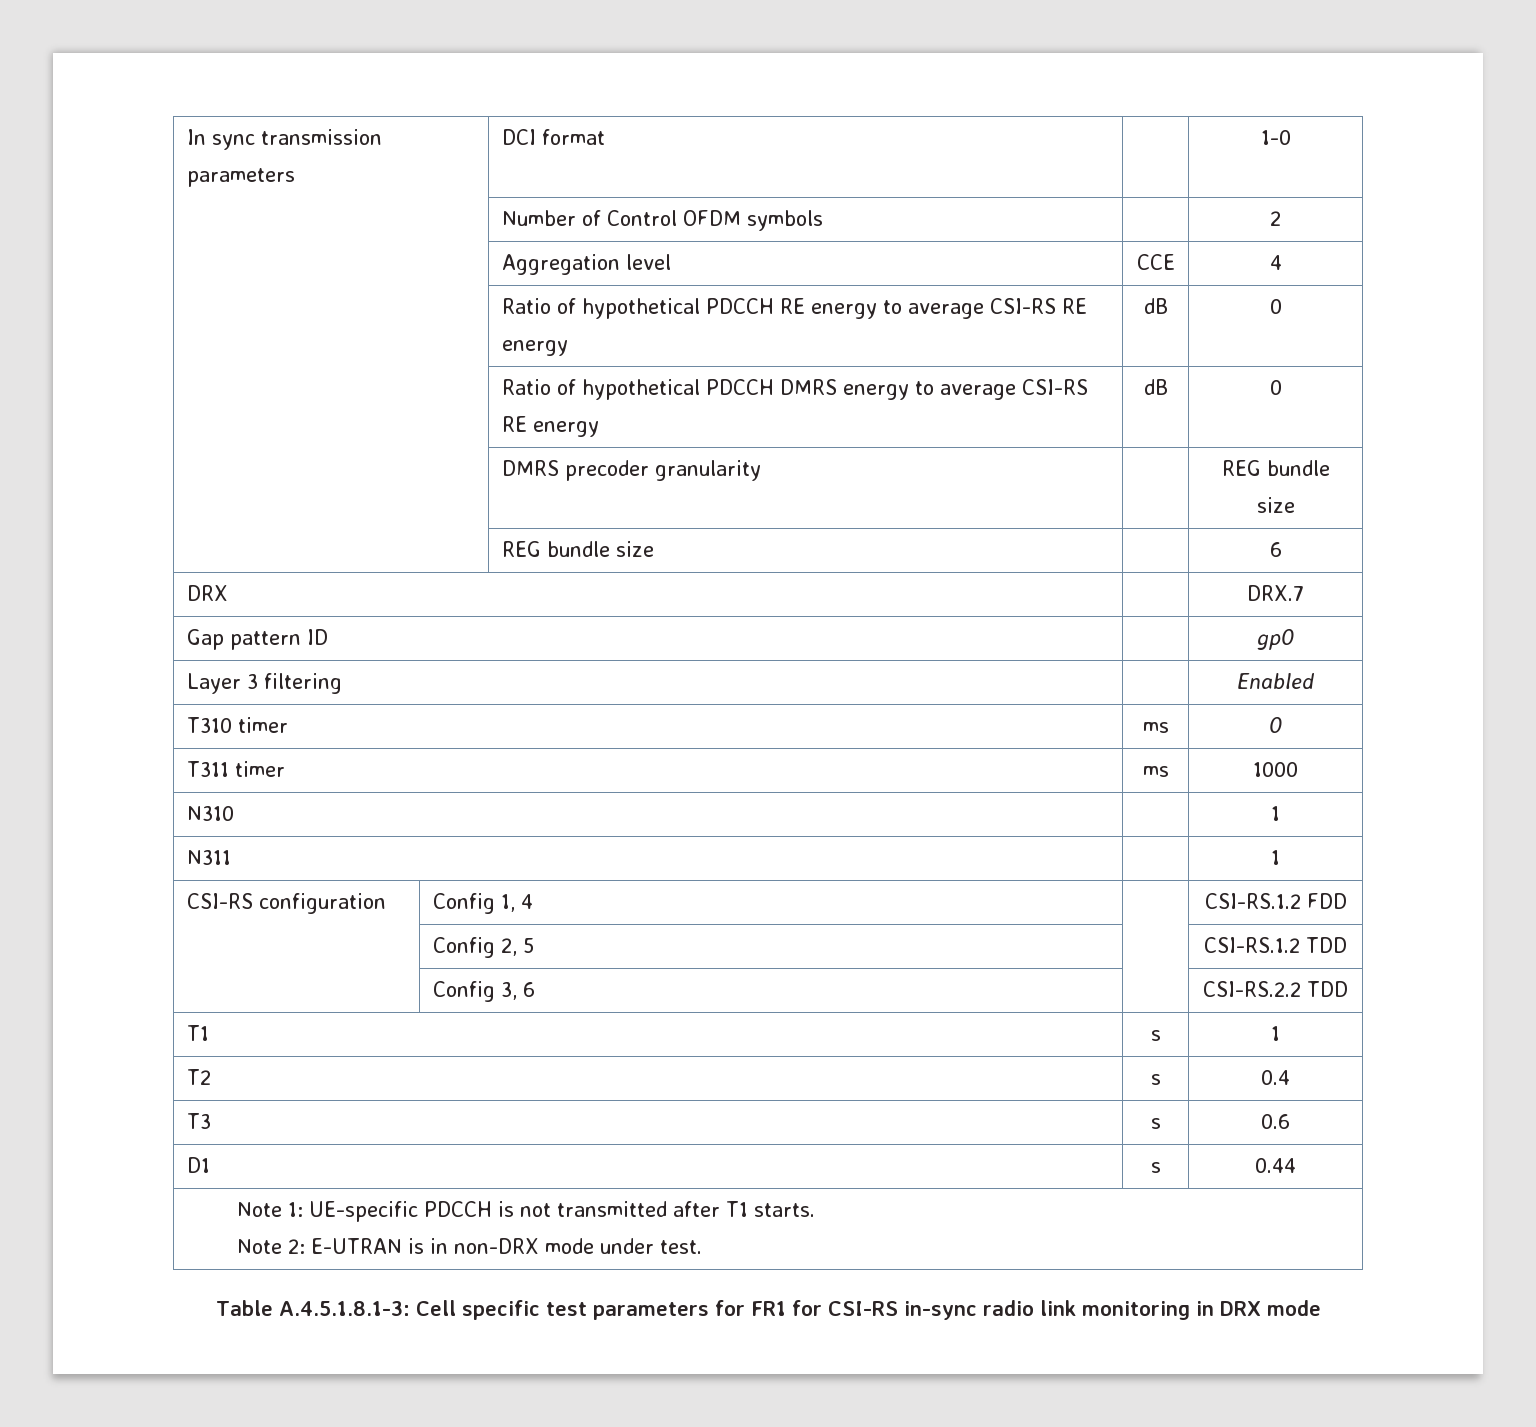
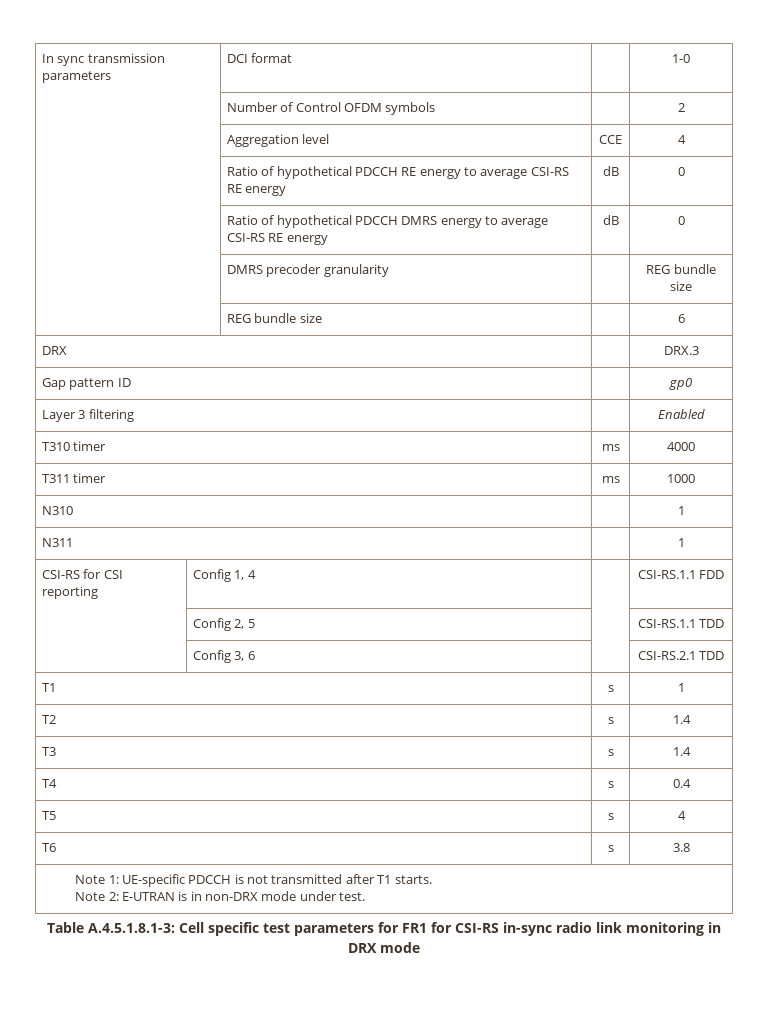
- DRX | | DRX.7
+ DRX | | DRX.3
- T310 timer | ms | 0
+ T310 timer | ms | 4000
- CSI-RS configuration | Config 1, 4 | | CSI-RS.1.2 FDD
+ CSI-RS for CSI reporting | Config 1, 4 | | CSI-RS.1.1 FDD
- | Config 2, 5 | | CSI-RS.1.2 TDD
+ | Config 2, 5 | | CSI-RS.1.1 TDD
- | Config 3, 6 | | CSI-RS.2.2 TDD
+ | Config 3, 6 | | CSI-RS.2.1 TDD
- T2 | s | 0.4
+ T2 | s | 1.4
- T3 | s | 0.6
- D1 | s | 0.44
+ T3 | s | 1.4
+ T4 | s | 0.4
+ T5 | s | 4
+ T6 | s | 3.8

